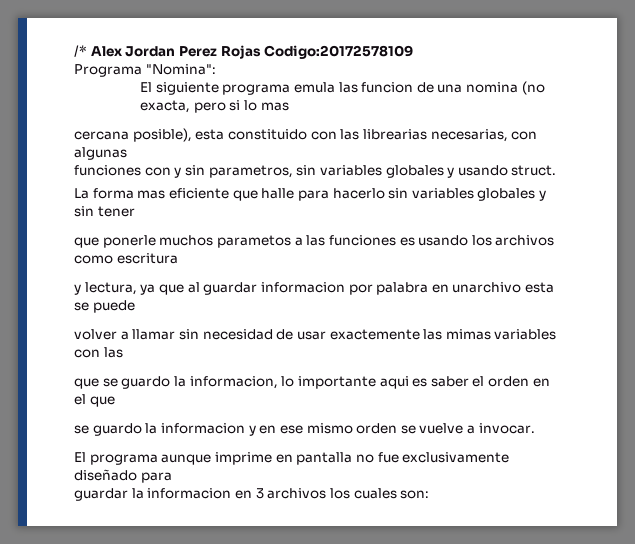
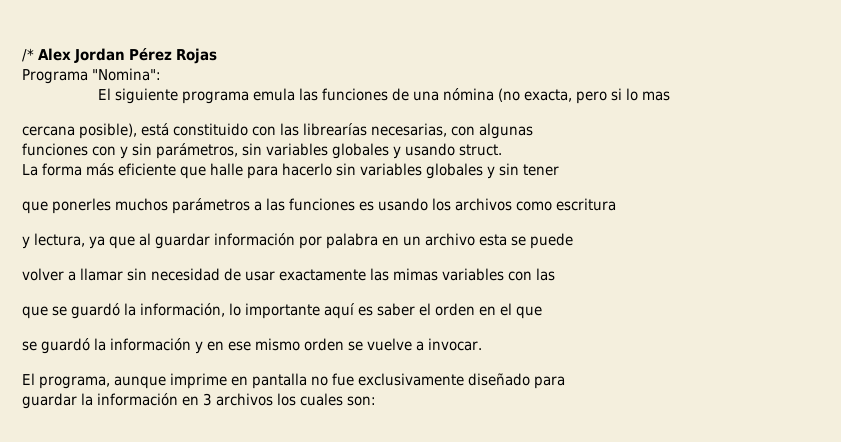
- /* Alex Jordan Perez Rojas Codigo:20172578109
+ /* Alex Jordan Pérez Rojas
- El siguiente programa emula las funcion de una nomina (no exacta, pero si lo mas
+ El siguiente programa emula las funciones de una nómina (no exacta, pero si lo mas
- cercana posible), esta constituido con las librearias necesarias, con algunas
+ cercana posible), está constituido con las librearías necesarias, con algunas
- funciones con y sin parametros, sin variables globales y usando struct.
+ funciones con y sin parámetros, sin variables globales y usando struct.
- La forma mas eficiente que halle para hacerlo sin variables globales y sin tener
+ La forma más eficiente que halle para hacerlo sin variables globales y sin tener
- que ponerle muchos parametos a las funciones es usando los archivos como escritura
+ que ponerles muchos parámetros a las funciones es usando los archivos como escritura
- y lectura, ya que al guardar informacion por palabra en unarchivo esta se puede
+ y lectura, ya que al guardar información por palabra en un archivo esta se puede
- volver a llamar sin necesidad de usar exactemente las mimas variables con las
+ volver a llamar sin necesidad de usar exactamente las mimas variables con las
- que se guardo la informacion, lo importante aqui es saber el orden en el que
+ que se guardó la información, lo importante aquí es saber el orden en el que
- se guardo la informacion y en ese mismo orden se vuelve a invocar.
+ se guardó la información y en ese mismo orden se vuelve a invocar.
- El programa aunque imprime en pantalla no fue exclusivamente diseñado para
+ El programa, aunque imprime en pantalla no fue exclusivamente diseñado para
- guardar la informacion en 3 archivos los cuales son:
+ guardar la información en 3 archivos los cuales son:

